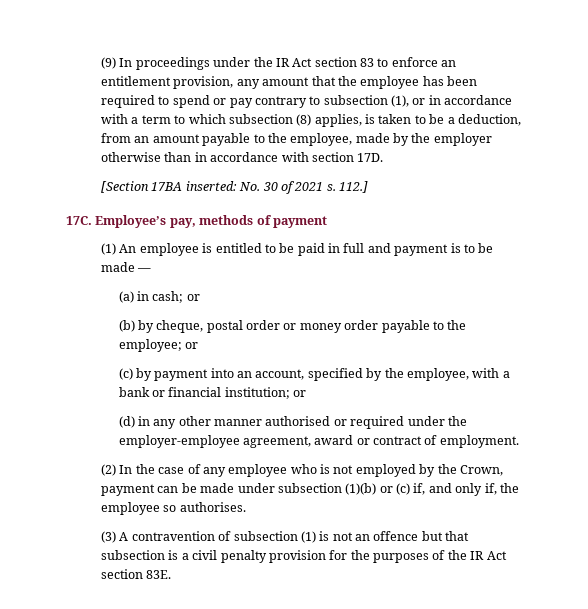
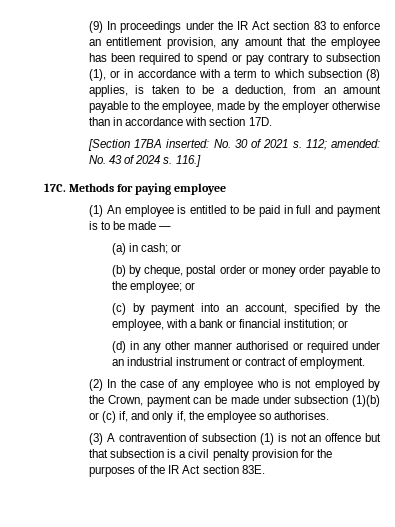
- 112.]
- 17C. Employee’s pay, methods of payment
+ 112; amended: No. 43 of 2024 s. 116.]
+ 17C. Methods for paying employee
- (d) in any other manner authorised or required under the employer-employee agreement, award or contract of employment.
+ (d) in any other manner authorised or required under an industrial instrument or contract of employment.

